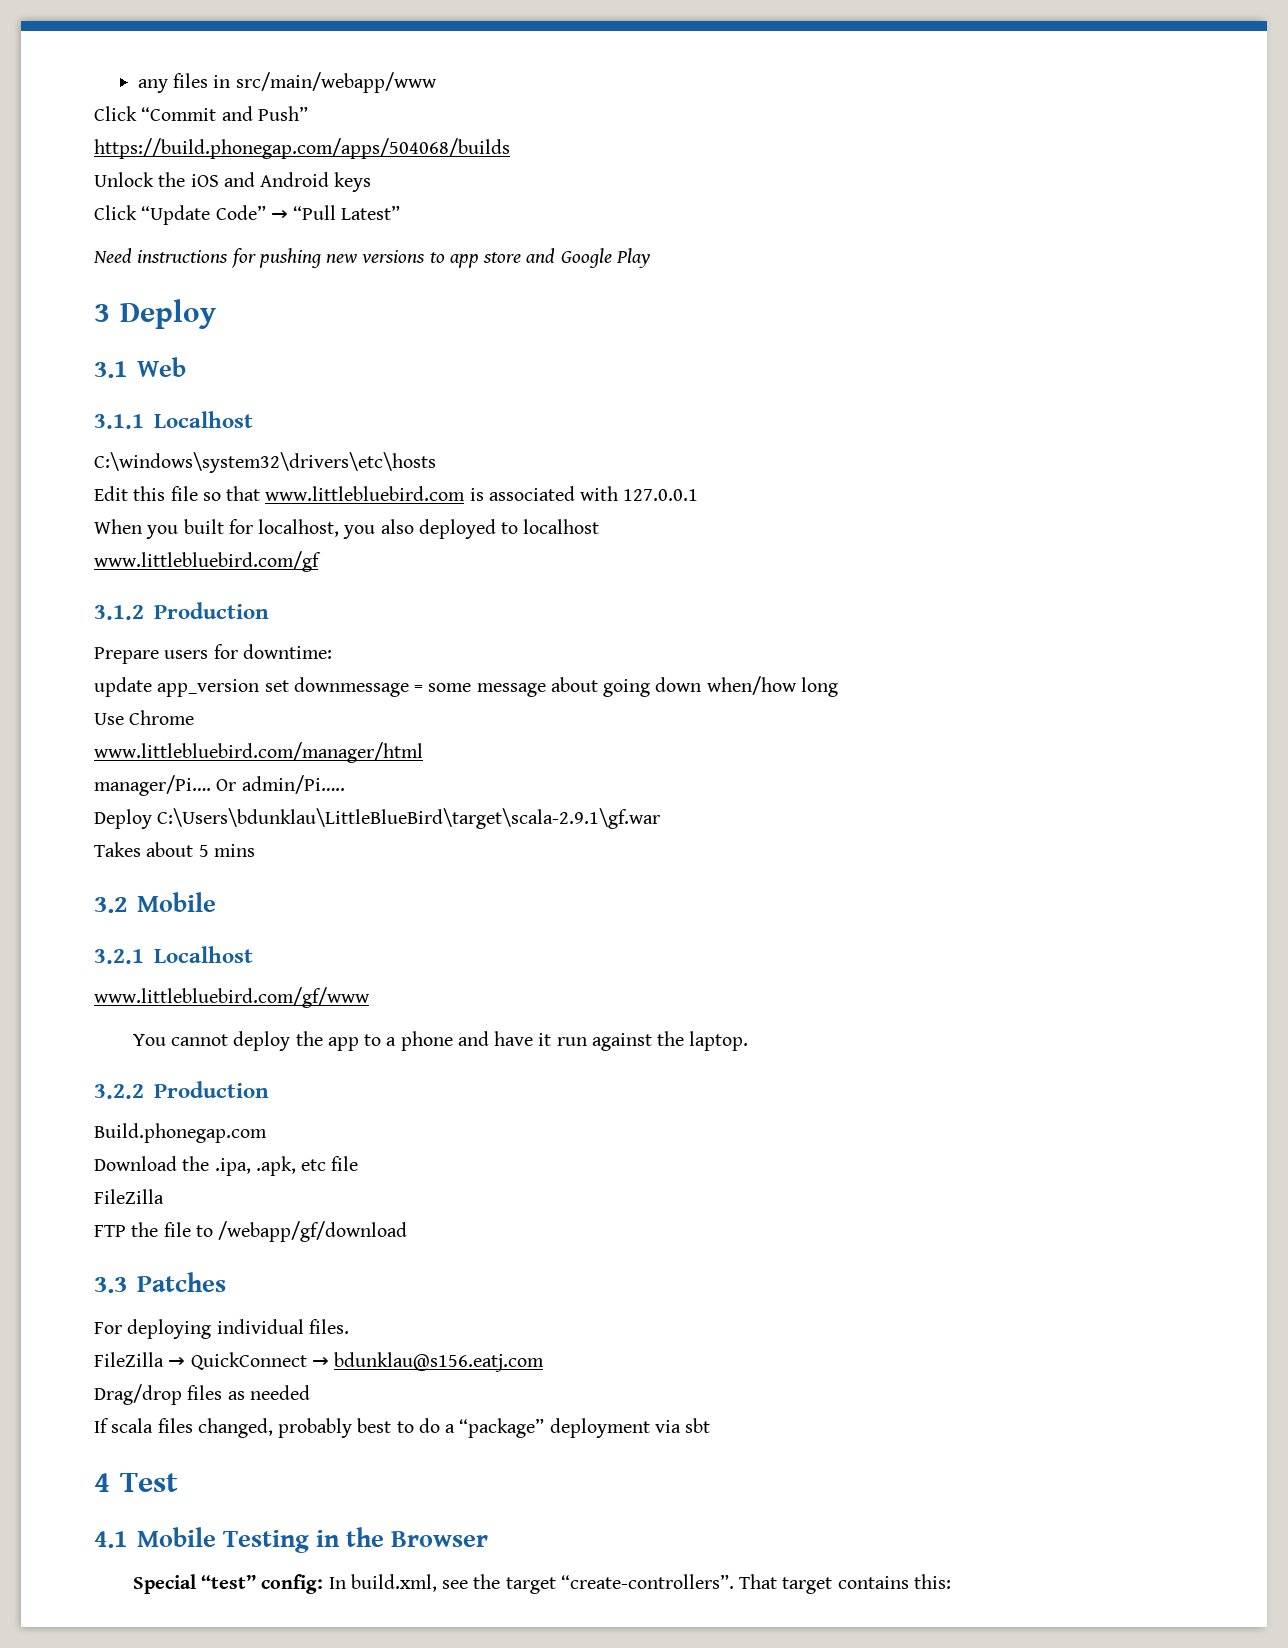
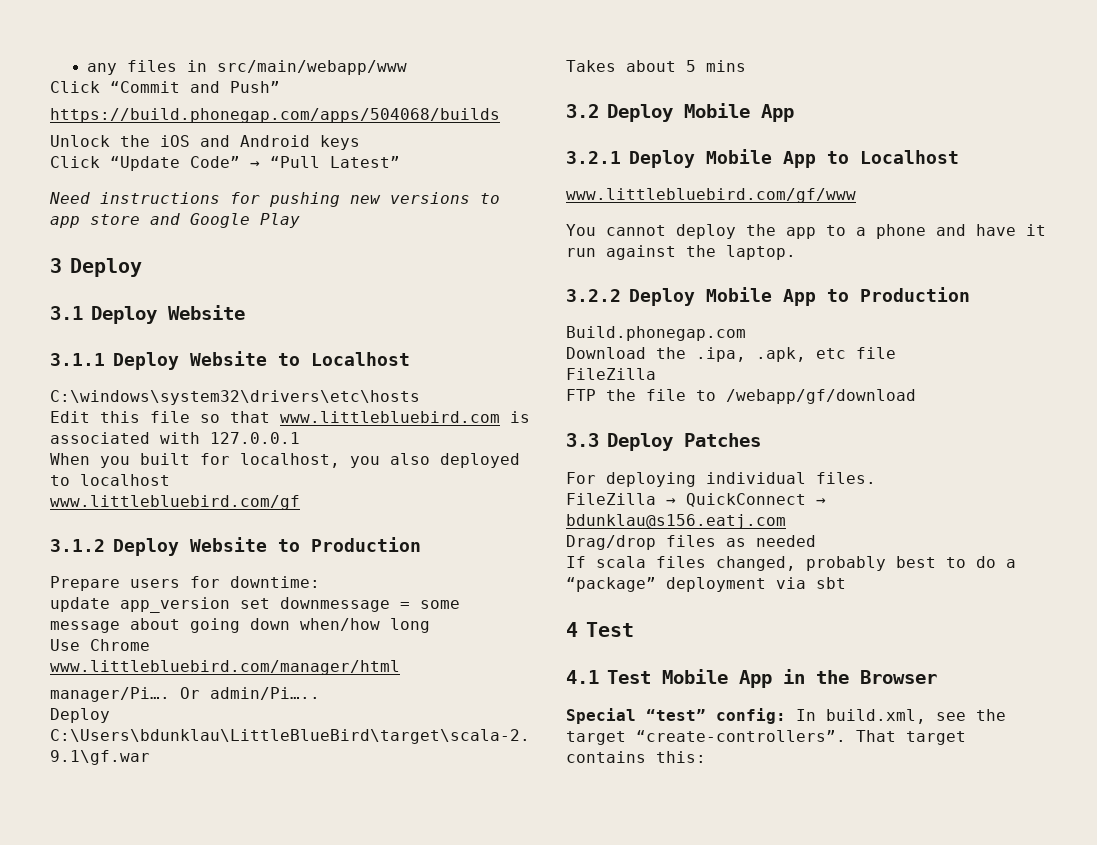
- 3.1 Web
+ 3.1 Deploy Website
- 3.1.1 Localhost
+ 3.1.1 Deploy Website to Localhost
- 3.1.2 Production
+ 3.1.2 Deploy Website to Production
- 3.2 Mobile
+ 3.2 Deploy Mobile App
- 3.2.1 Localhost
+ 3.2.1 Deploy Mobile App to Localhost
- 3.2.2 Production
+ 3.2.2 Deploy Mobile App to Production
- 3.3 Patches
+ 3.3 Deploy Patches
- 4.1 Mobile Testing in the Browser
+ 4.1 Test Mobile App in the Browser

